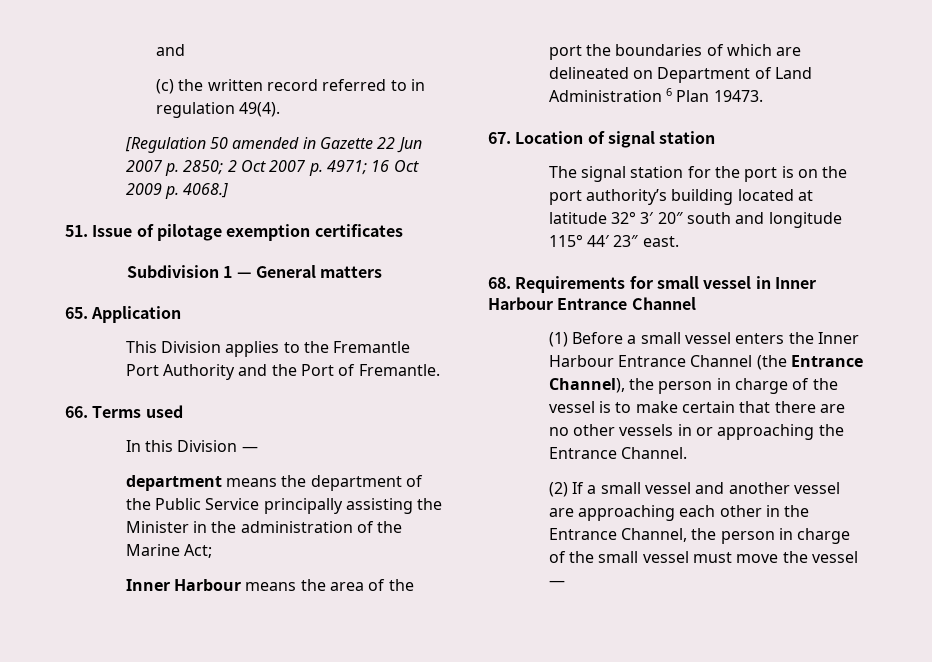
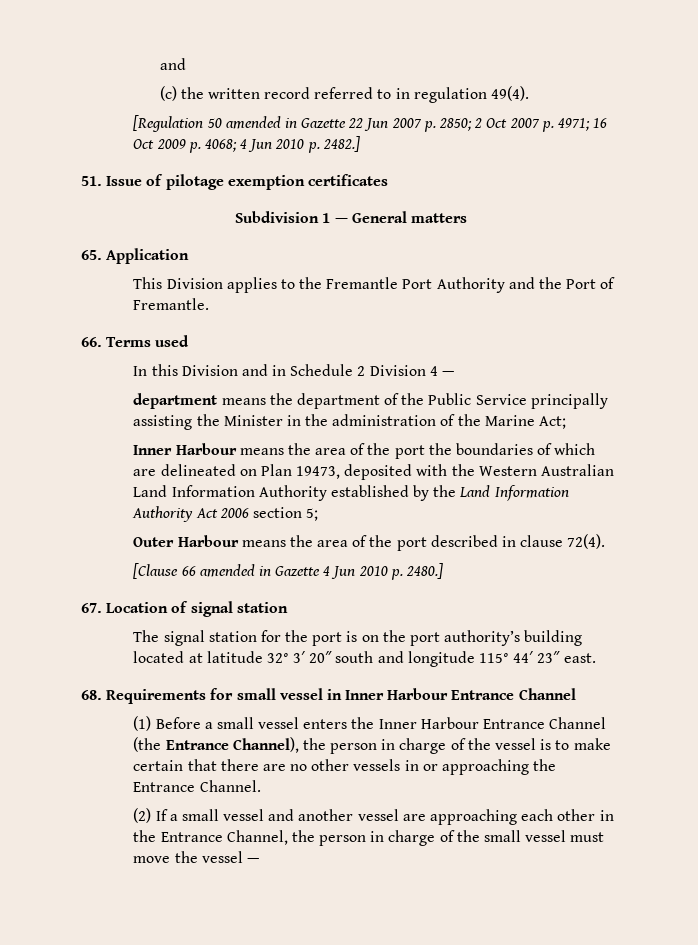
- [Regulation 50 amended in Gazette 22 Jun 2007 p. 2850; 2 Oct 2007 p. 4971; 16 Oct 2009 p. 4068.]
+ [Regulation 50 amended in Gazette 22 Jun 2007 p. 2850; 2 Oct 2007 p. 4971; 16 Oct 2009 p. 4068; 4 Jun 2010 p. 2482.]
- In this Division —
+ In this Division and in Schedule 2 Division 4 —
- Inner Harbour means the area of the port the boundaries of which are delineated on Department of Land Administration 6 Plan 19473.
+ Inner Harbour means the area of the port the boundaries of which are delineated on Plan 19473, deposited with the Western Australian Land Information Authority established by the Land Information Authority Act 2006 section 5;
+ Outer Harbour means the area of the port described in clause 72(4).
+ [Clause 66 amended in Gazette 4 Jun 2010 p. 2480.]

